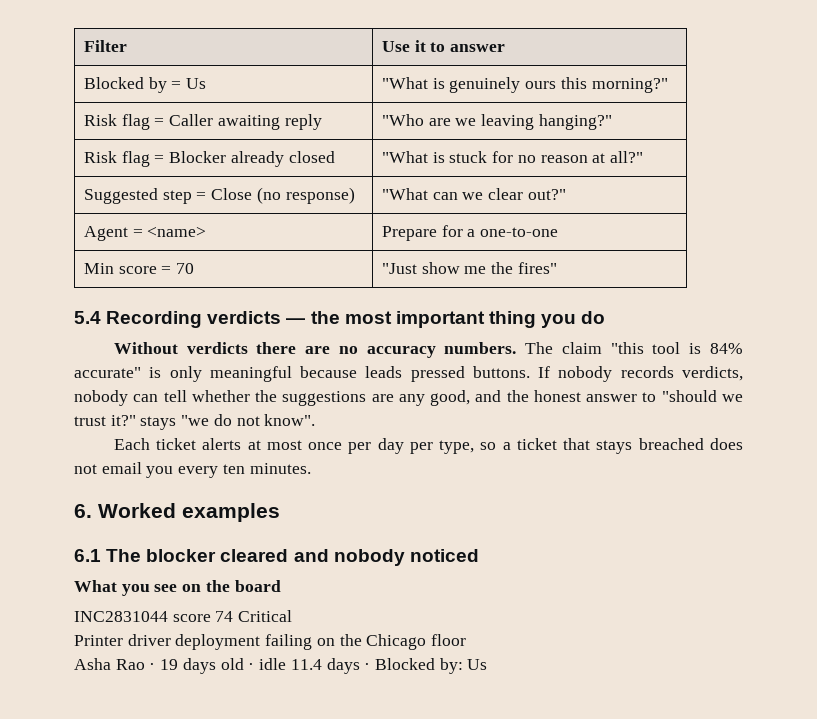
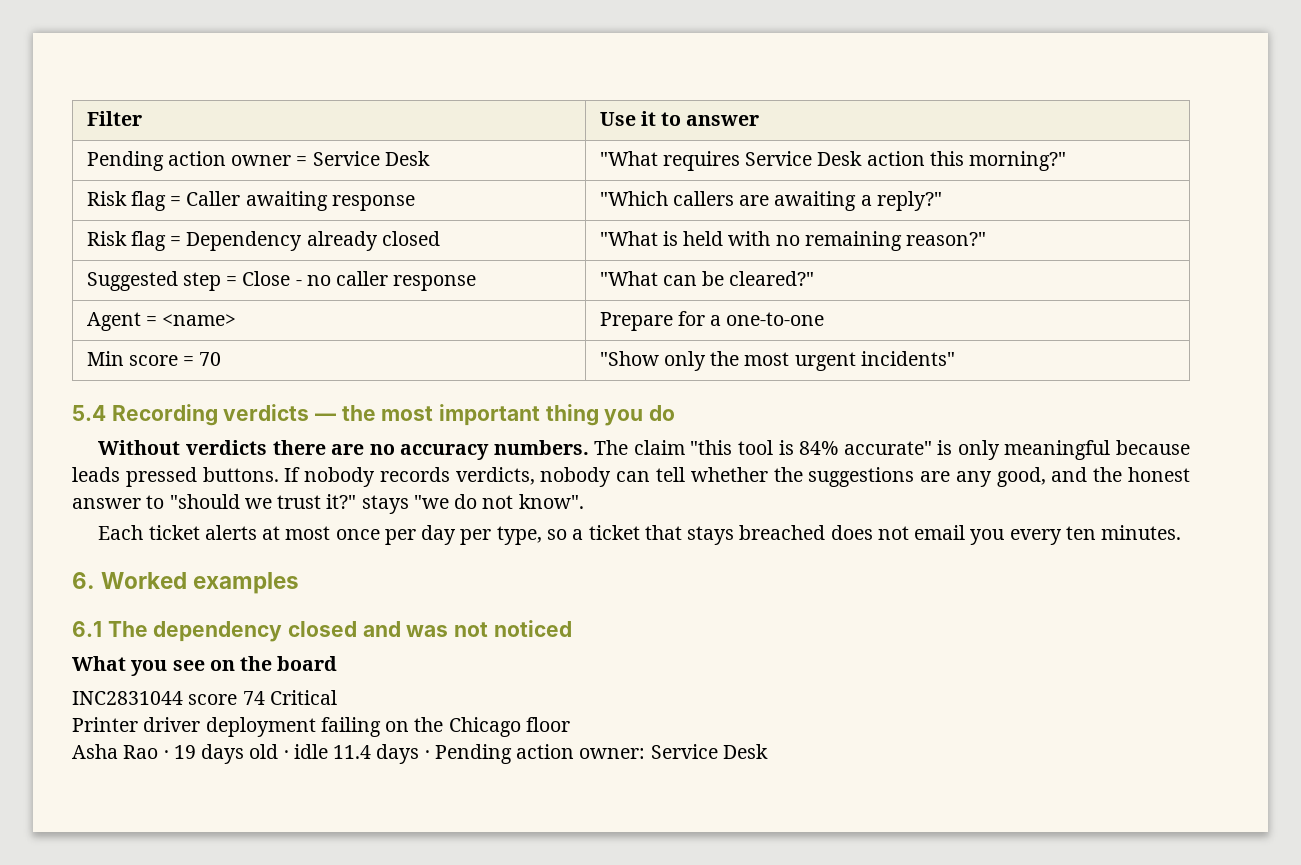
- Blocked by = Us | "What is genuinely ours this morning?"
+ Pending action owner = Service Desk | "What requires Service Desk action this morning?"
- Risk flag = Caller awaiting reply | "Who are we leaving hanging?"
- Risk flag = Blocker already closed | "What is stuck for no reason at all?"
+ Risk flag = Caller awaiting response | "Which callers are awaiting a reply?"
+ Risk flag = Dependency already closed | "What is held with no remaining reason?"
- Suggested step = Close (no response) | "What can we clear out?"
+ Suggested step = Close - no caller response | "What can be cleared?"
- Min score = 70 | "Just show me the fires"
+ Min score = 70 | "Show only the most urgent incidents"
- 6.1 The blocker cleared and nobody noticed
+ 6.1 The dependency closed and was not noticed
- Asha Rao · 19 days old · idle 11.4 days · Blocked by: Us
+ Asha Rao · 19 days old · idle 11.4 days · Pending action owner: Service Desk

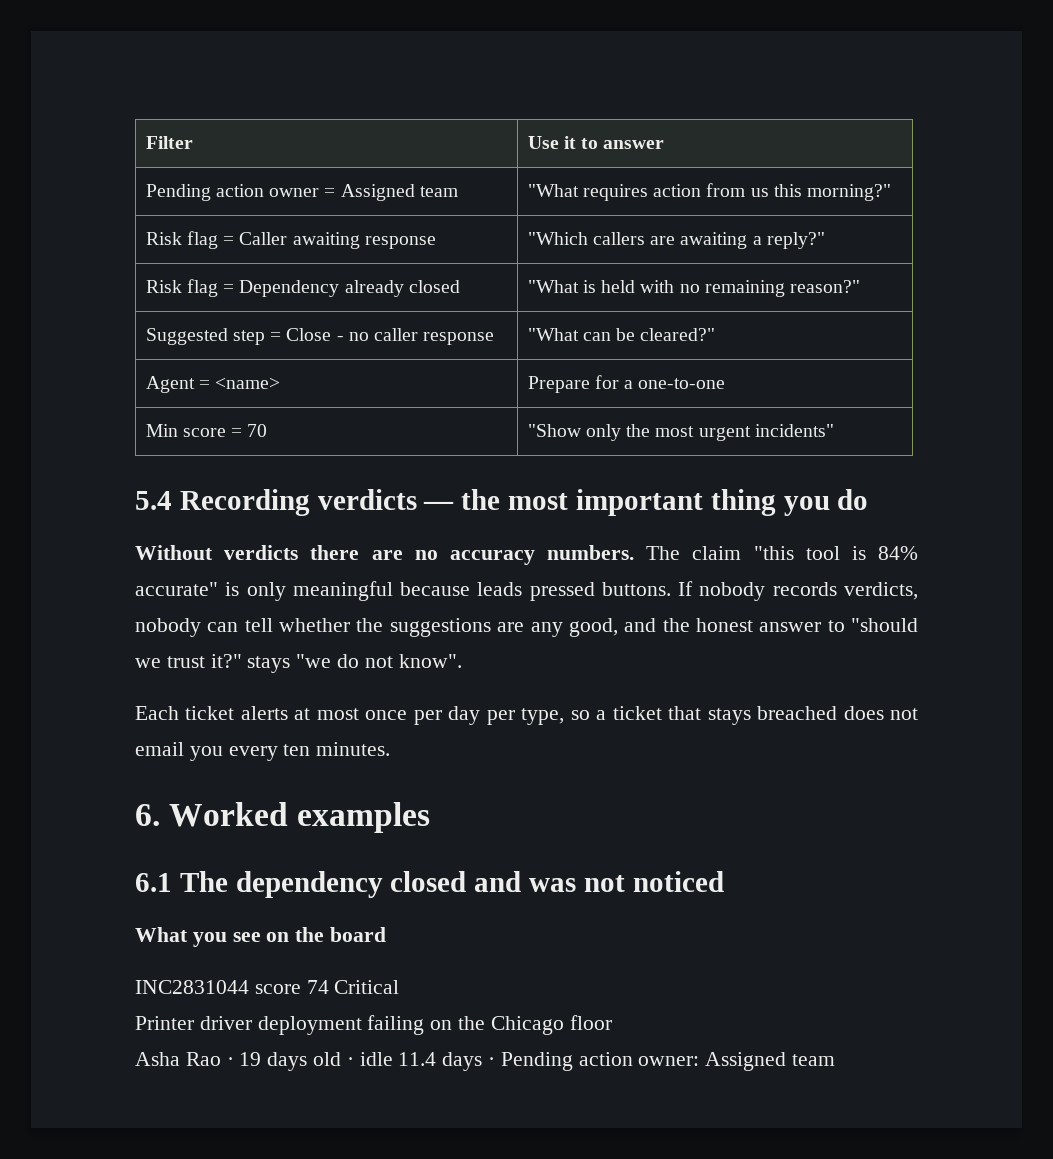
- Pending action owner = Service Desk | "What requires Service Desk action this morning?"
+ Pending action owner = Assigned team | "What requires action from us this morning?"
- Asha Rao · 19 days old · idle 11.4 days · Pending action owner: Service Desk
+ Asha Rao · 19 days old · idle 11.4 days · Pending action owner: Assigned team

